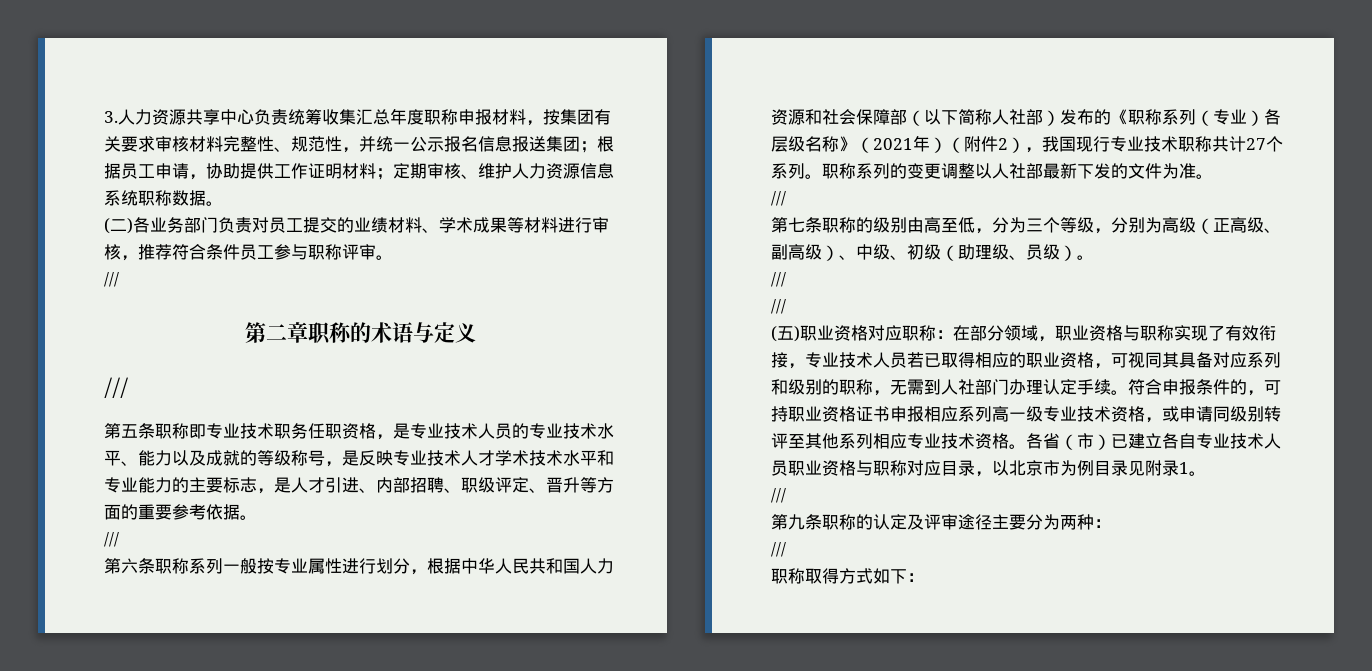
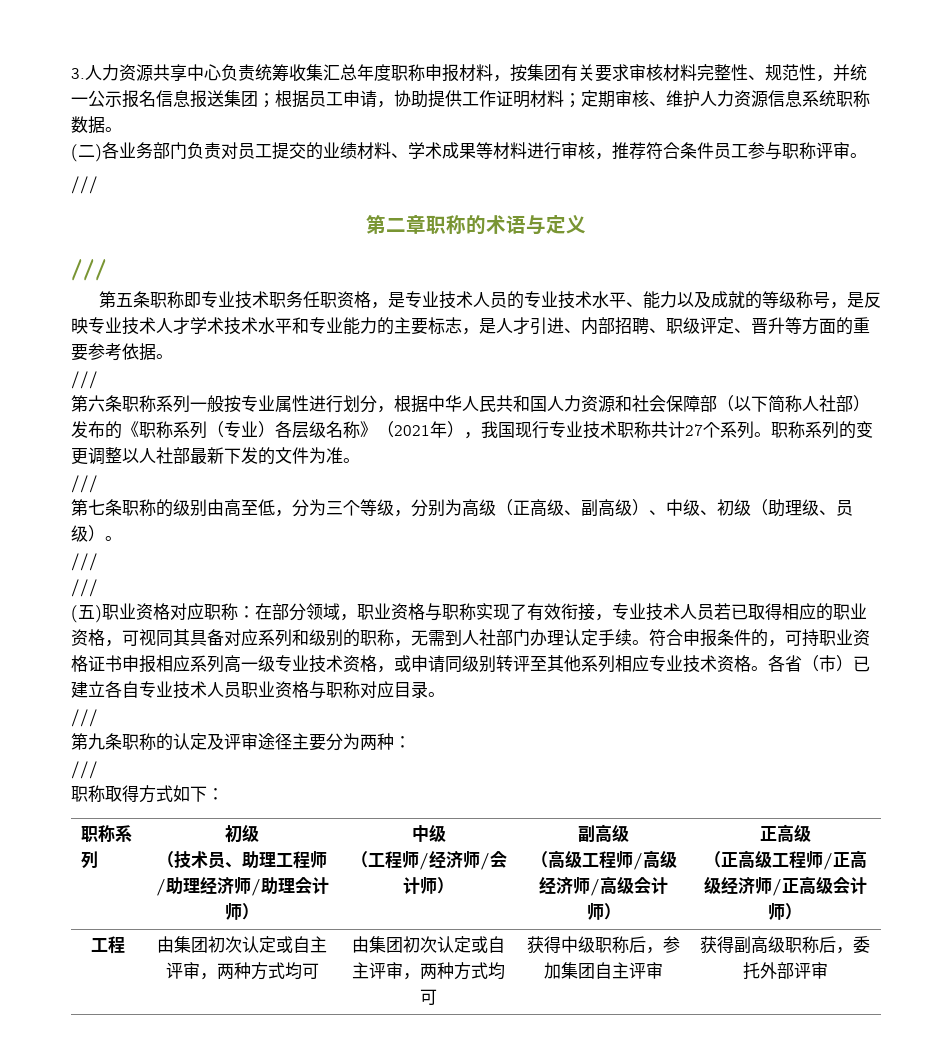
- 第六条职称系列一般按专业属性进行划分，根据中华人民共和国人力资源和社会保障部（以下简称人社部）发布的《职称系列（专业）各层级名称》（2021年）（附件2），我国现行专业技术职称共计27个系列。
+ 第六条职称系列一般按专业属性进行划分，根据中华人民共和国人力资源和社会保障部（以下简称人社部）发布的《职称系列（专业）各层级名称》（2021年），我国现行专业技术职称共计27个系列。
- 各省（市）已建立各自专业技术人员职业资格与职称对应目录，以北京市为例目录见附录1。
+ 各省（市）已建立各自专业技术人员职业资格与职称对应目录。
+ 职称系列 | 初级
+ （技术员、助理工程师/助理经济师/助理会计师） | 中级
+ （工程师/经济师/会计师） | 副高级
+ （高级工程师/高级经济师/高级会计师） | 正高级
+ （正高级工程师/正高级经济师/正高级会计师）
+ 工程 | 由集团初次认定或自主评审，两种方式均可 | 由集团初次认定或自主评审，两种方式均可 | 获得中级职称后，参加集团自主评审 | 获得副高级职称后，委托外部评审

